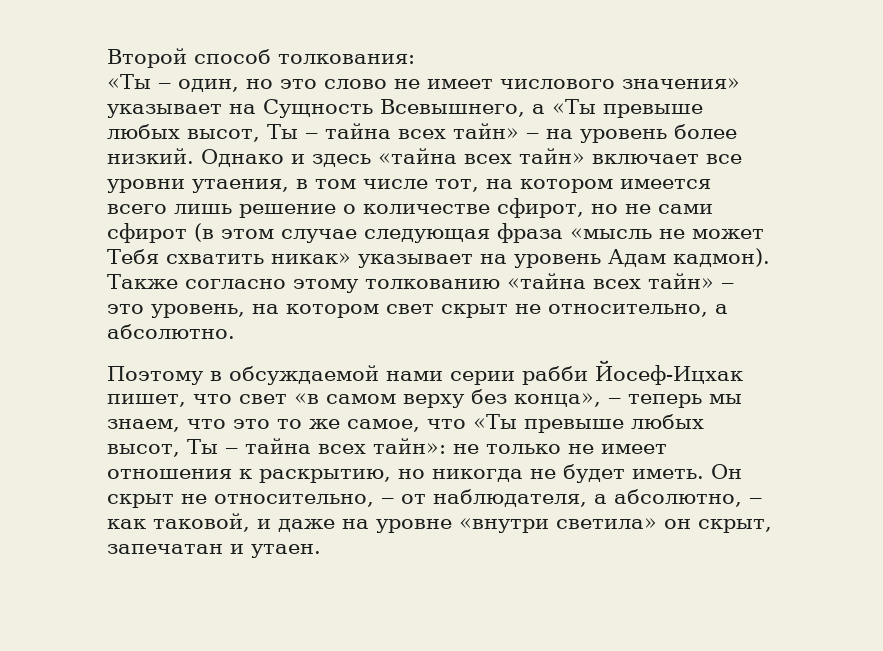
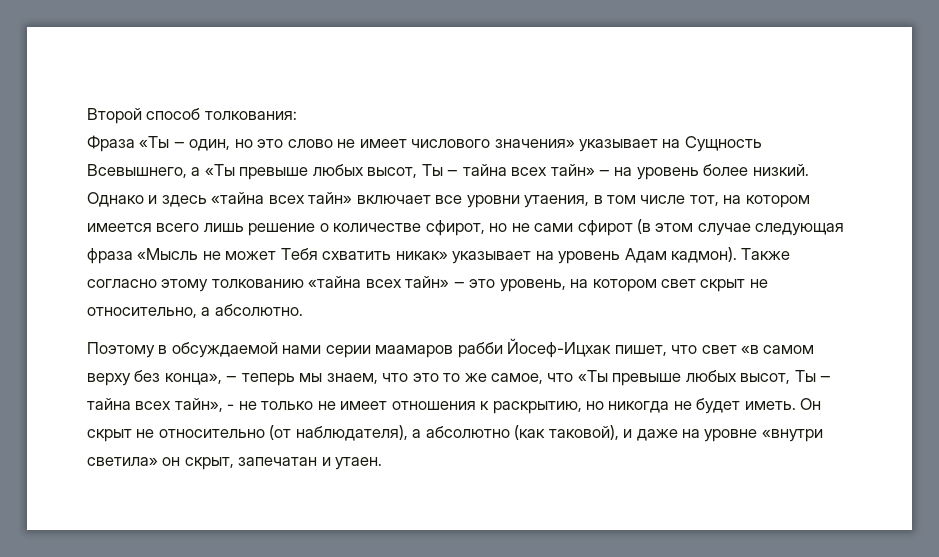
- «Ты ‒ один, но это слово не имеет числового значения» указывает на Сущность Всевышнего, а «Ты превыше любых высот, Ты ‒ тайна всех тайн» ‒ на уровень более низкий.
+ Фраза «Ты ‒ один, но это слово не имеет числового значения» указывает на Сущность Всевышнего, а «Ты превыше любых высот, Ты ‒ тайна всех тайн» ‒ на уровень более низкий.
- Однако и здесь «тайна всех тайн» включает все уровни утаения, в том числе тот, на котором имеется всего лишь решение о количестве сфирот, но не сами сфирот (в этом случае следующая фраза «мысль не может Тебя схватить никак» указывает на уровень Адам кадмон).
+ Однако и здесь «тайна всех тайн» включает все уровни утаения, в том числе тот, на котором имеется всего лишь решение о количестве сфирот, но не сами сфирот (в этом случае следующая фраза «Мысль не может Тебя схватить никак» указывает на уровень Адам кадмон).
- Поэтому в обсуждаемой нами серии рабби Йосеф-Ицхак пишет, что свет «в самом верху без конца», ‒ теперь мы знаем, что это то же самое, что «Ты превыше любых высот, Ты ‒ тайна всех тайн»: не только не имеет отношения к раскрытию, но никогда не будет иметь.
+ Поэтому в обсуждаемой нами серии маамаров рабби Йосеф-Ицхак пишет, что свет «в самом верху без конца», ‒ теперь мы знаем, что это то же самое, что «Ты превыше любых высот, Ты ‒ тайна всех тайн», - не только не имеет отношения к раскрытию, но никогда не будет иметь.
- Он скрыт не относительно, ‒ от наблюдателя, а абсолютно, ‒ как таковой, и даже на уровне «внутри светила» он скрыт, запечатан и утаен.
+ Он скрыт не относительно (от наблюдателя), а абсолютно (как таковой), и даже на уровне «внутри светила» он скрыт, запечатан и утаен.

